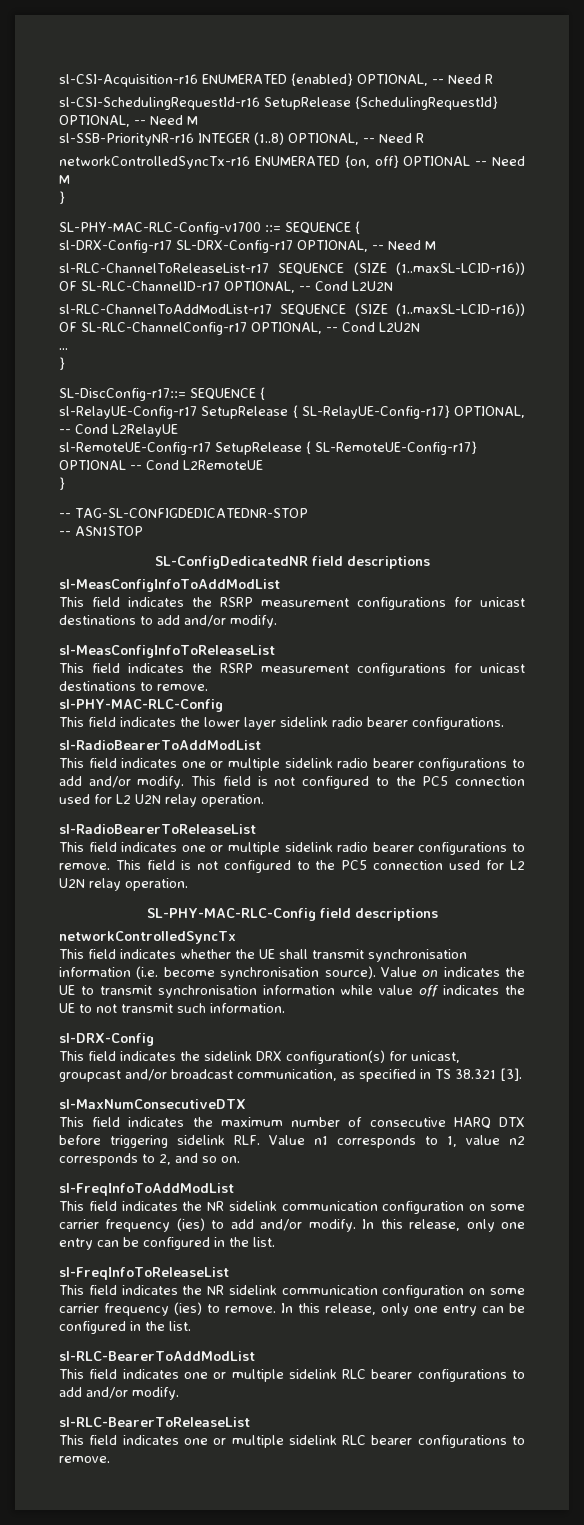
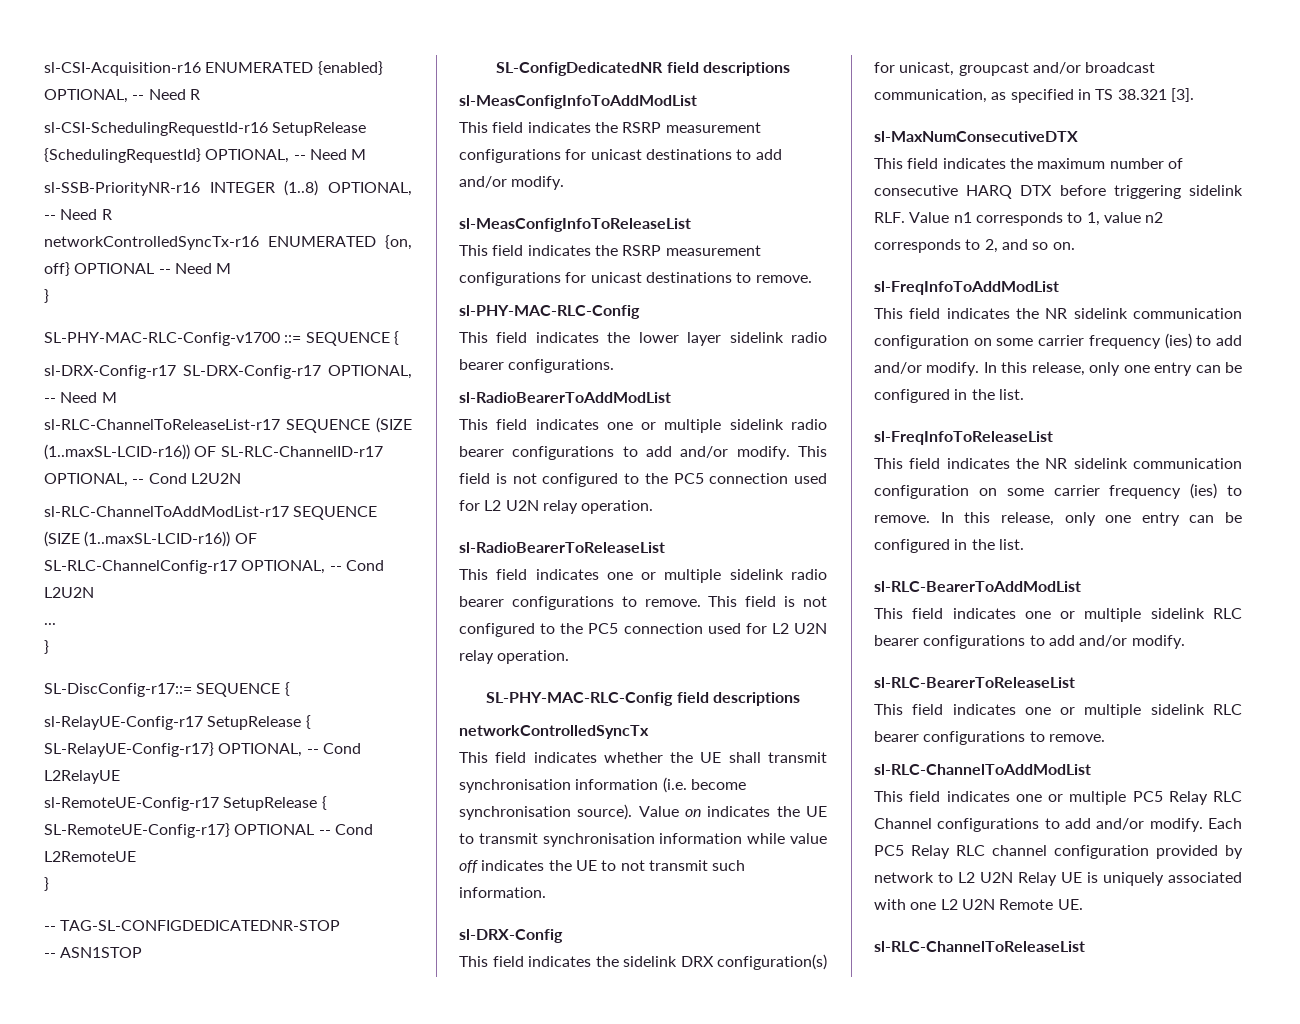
+ sl-RLC-ChannelToAddModList
+ This field indicates one or multiple PC5 Relay RLC Channel configurations to add and/or modify. Each PC5 Relay RLC channel configuration provided by network to L2 U2N Relay UE is uniquely associated with one L2 U2N Remote UE.
+ sl-RLC-ChannelToReleaseList

